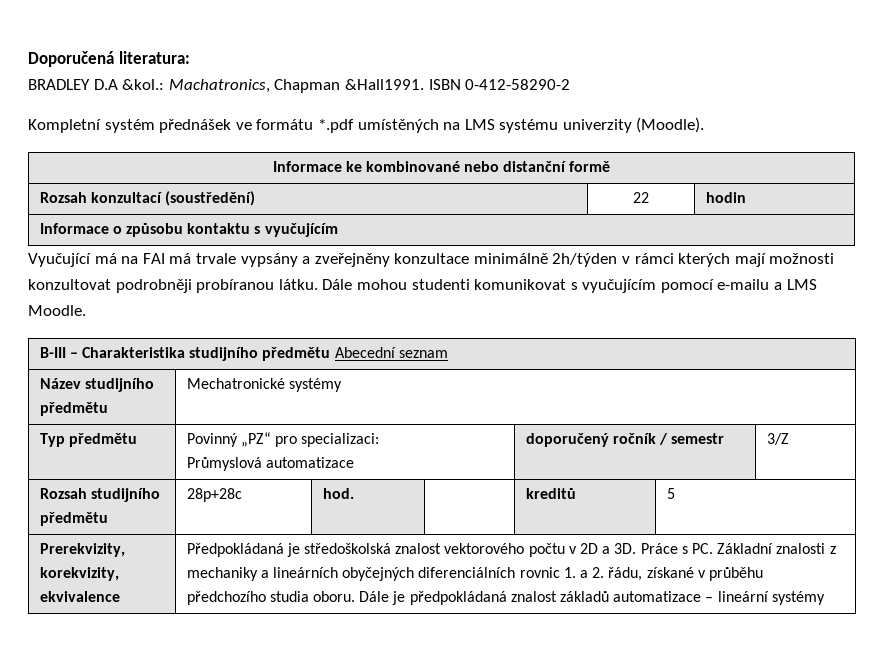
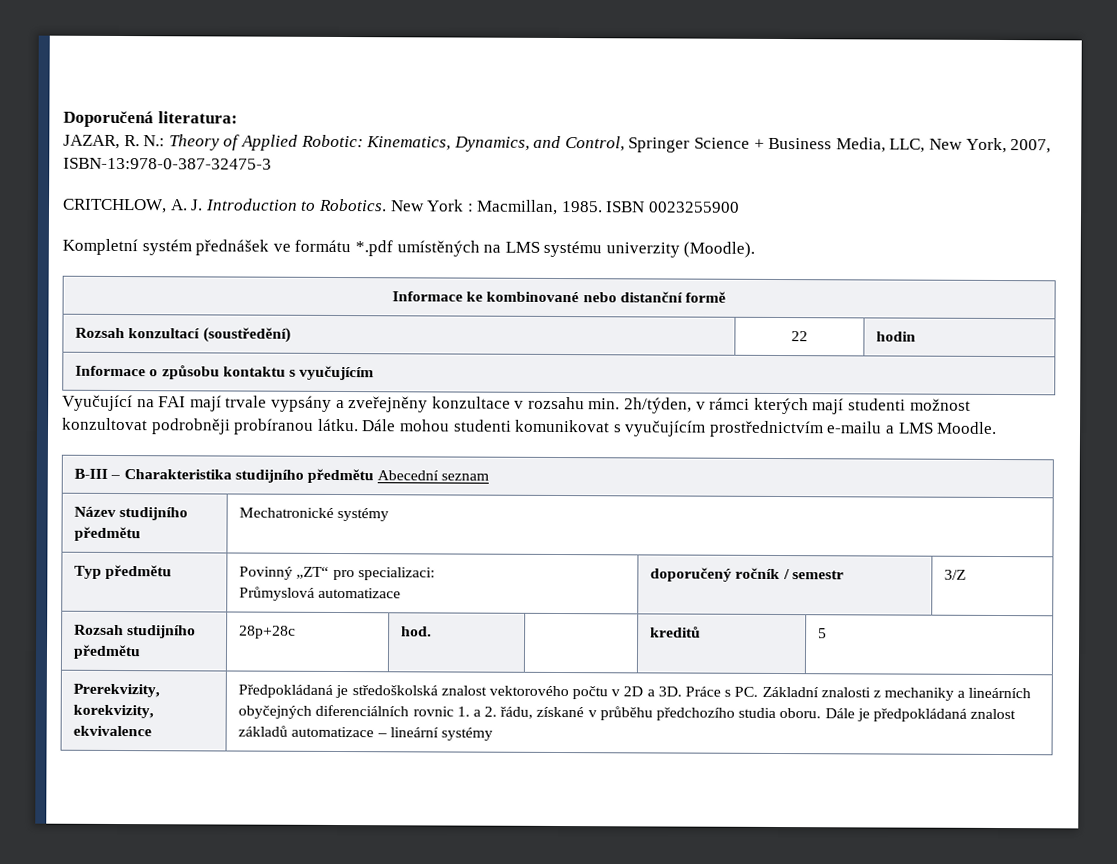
- BRADLEY D.A &kol.: Machatronics, Chapman &Hall1991. ISBN 0-412-58290-2
+ JAZAR, R. N.: Theory of Applied Robotic: Kinematics, Dynamics, and Control, Springer Science + Business Media, LLC, New York, 2007, ISBN-13:978-0-387-32475-3
+ CRITCHLOW, A. J. Introduction to Robotics. New York : Macmillan, 1985. ISBN 0023255900
- Vyučující má na FAI má trvale vypsány a zveřejněny konzultace minimálně 2h/týden v rámci kterých mají možnosti konzultovat podrobněji probíranou látku.
+ Vyučující na FAI mají trvale vypsány a zveřejněny konzultace v rozsahu min. 2h/týden, v rámci kterých mají studenti možnost konzultovat podrobněji probíranou látku.
- Dále mohou studenti komunikovat s vyučujícím pomocí e-mailu a LMS Moodle.
+ Dále mohou studenti komunikovat s vyučujícím prostřednictvím e-mailu a LMS Moodle.
- Typ předmětu | Povinný „PZ“ pro specializaci:
+ Typ předmětu | Povinný „ZT“ pro specializaci:

